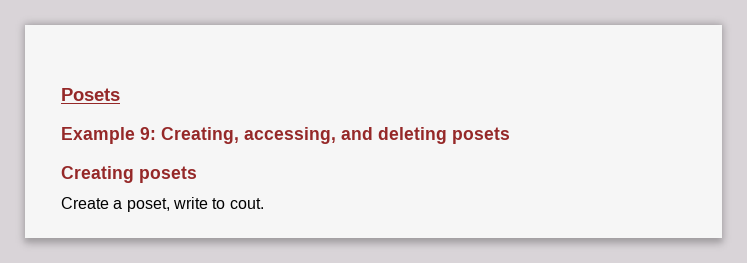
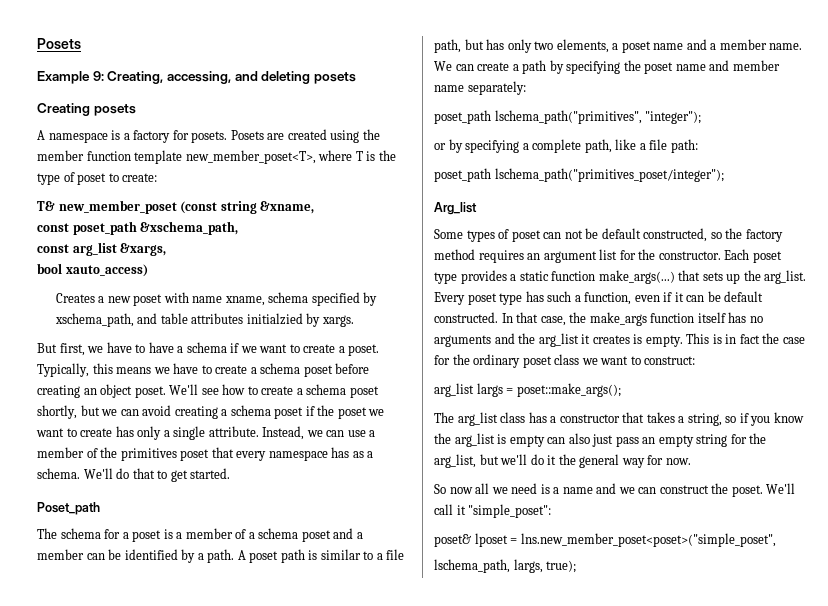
- Create a poset, write to cout.
+ A namespace is a factory for posets. Posets are created using the member function template new_member_poset<T>, where T is the type of poset to create:
+ T& new_member_poset (const string &xname,
+ const poset_path &xschema_path,
+ const arg_list &xargs,
+ bool xauto_access)
+ Creates a new poset with name xname, schema specified by xschema_path, and table attributes initialzied by xargs.
+ But first, we have to have a schema if we want to create a poset. Typically, this means we have to create a schema poset before creating an object poset. We'll see how to create a schema poset shortly, but we can avoid creating a schema poset if the poset we want to create has only a single attribute. Instead, we can use a member of the primitives poset that every namespace has as a schema. We'll do that to get started.
+ Poset_path
+ The schema for a poset is a member of a schema poset and a member can be identified by a path. A poset path is similar to a file path, but has only two elements, a poset name and a member name. We can create a path by specifying the poset name and member name separately:
+ poset_path lschema_path("primitives", "integer");
+ or by specifying a complete path, like a file path:
+ poset_path lschema_path("primitives_poset/integer");
+ Arg_list
+ Some types of poset can not be default constructed, so the factory method requires an argument list for the constructor. Each poset type provides a static function make_args(...) that sets up the arg_list. Every poset type has such a function, even if it can be default constructed. In that case, the make_args function itself has no arguments and the arg_list it creates is empty. This is in fact the case for the ordinary poset class we want to construct:
+ arg_list largs = poset::make_args();
+ The arg_list class has a constructor that takes a string, so if you know the arg_list is empty can also just pass an empty string for the arg_list, but we'll do it the general way for now.
+ So now all we need is a name and we can construct the poset. We'll call it "simple_poset":
+ poset& lposet = lns.new_member_poset<poset>("simple_poset",
+ lschema_path, largs, true);

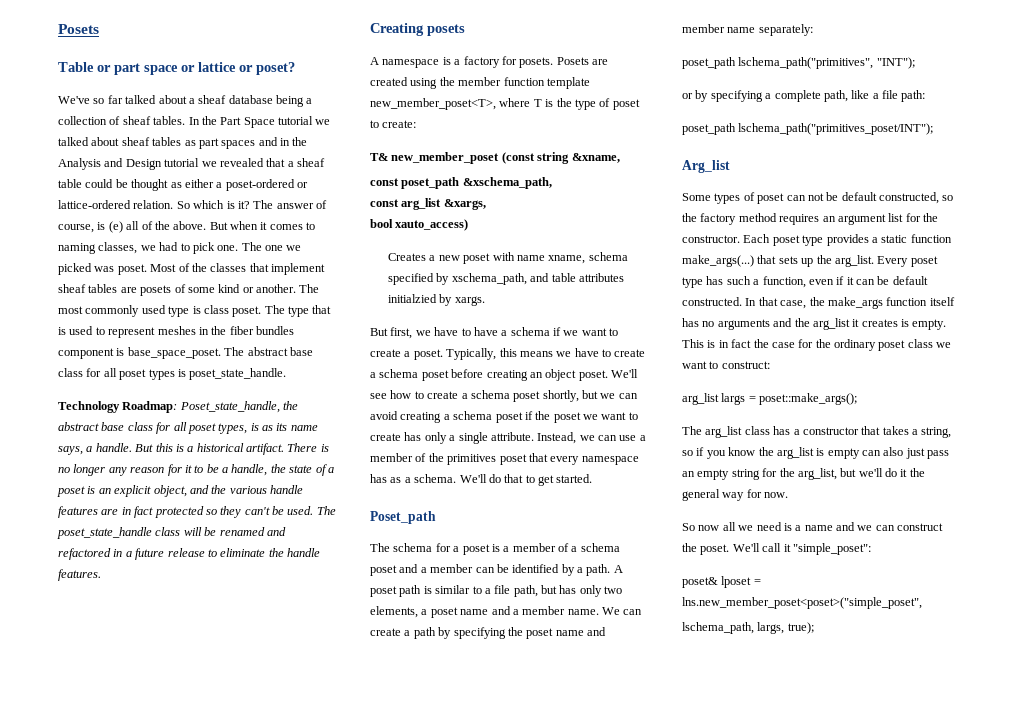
- Example 9: Creating, accessing, and deleting posets
+ Table or part space or lattice or poset?
+ We've so far talked about a sheaf database being a collection of sheaf tables. In the Part Space tutorial we talked about sheaf tables as part spaces and in the Analysis and Design tutorial we revealed that a sheaf table could be thought as either a poset-ordered or lattice-ordered relation. So which is it? The answer of course, is (e) all of the above. But when it comes to naming classes, we had to pick one. The one we picked was poset. Most of the classes that implement sheaf tables are posets of some kind or another. The most commonly used type is class poset. The type that is used to represent meshes in the fiber bundles component is base_space_poset. The abstract base class for all poset types is poset_state_handle.
+ Technology Roadmap: Poset_state_handle, the abstract base class for all poset types, is as its name says, a handle. But this is a historical artifact. There is no longer any reason for it to be a handle, the state of a poset is an explicit object, and the various handle features are in fact protected so they can't be used. The poset_state_handle class will be renamed and refactored in a future release to eliminate the handle features.
- poset_path lschema_path("primitives", "integer");
+ poset_path lschema_path("primitives", "INT");
- poset_path lschema_path("primitives_poset/integer");
+ poset_path lschema_path("primitives_poset/INT");

